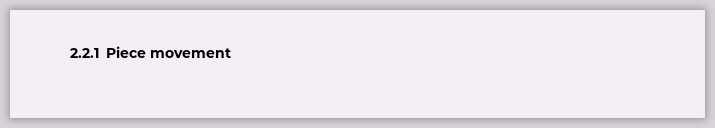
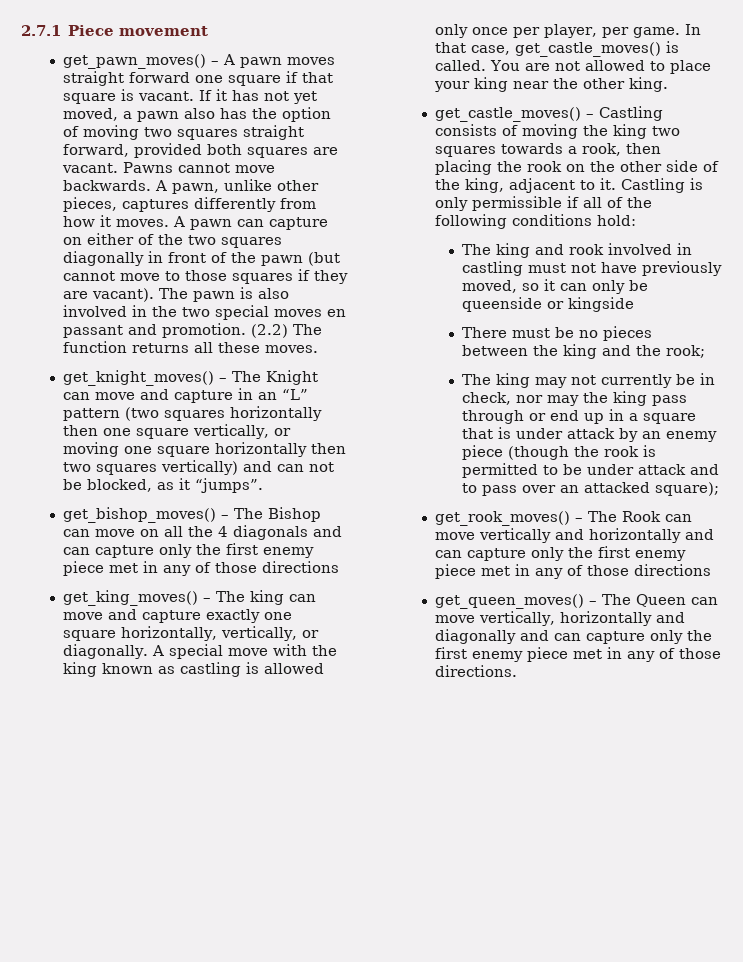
- 2.2.1 Piece movement
+ 2.7.1 Piece movement
+ get_pawn_moves() – A pawn moves straight forward one square if that square is vacant. If it has not yet moved, a pawn also has the option of moving two squares straight forward, provided both squares are vacant. Pawns cannot move backwards. A pawn, unlike other pieces, captures differently from how it moves. A pawn can capture on either of the two squares diagonally in front of the pawn (but cannot move to those squares if they are vacant). The pawn is also involved in the two special moves en passant and promotion. (2.2) The function returns all these moves.
+ get_knight_moves() – The Knight can move and capture in an “L” pattern (two squares horizontally then one square vertically, or moving one square horizontally then two squares vertically) and can not be blocked, as it “jumps”.
+ get_bishop_moves() – The Bishop can move on all the 4 diagonals and can capture only the first enemy piece met in any of those directions
+ get_king_moves() – The king can move and capture exactly one square horizontally, vertically, or diagonally. A special move with the king known as castling is allowed only once per player, per game. In that case, get_castle_moves() is called. You are not allowed to place your king near the other king.
+ get_castle_moves() – Castling consists of moving the king two squares towards a rook, then placing the rook on the other side of the king, adjacent to it. Castling is only permissible if all of the following conditions hold:
+ The king and rook involved in castling must not have previously moved, so it can only be queenside or kingside
+ There must be no pieces between the king and the rook;
+ The king may not currently be in check, nor may the king pass through or end up in a square that is under attack by an enemy piece (though the rook is permitted to be under attack and to pass over an attacked square);
+ get_rook_moves() – The Rook can move vertically and horizontally and can capture only the first enemy piece met in any of those directions
+ get_queen_moves() – The Queen can move vertically, horizontally and diagonally and can capture only the first enemy piece met in any of those directions.

